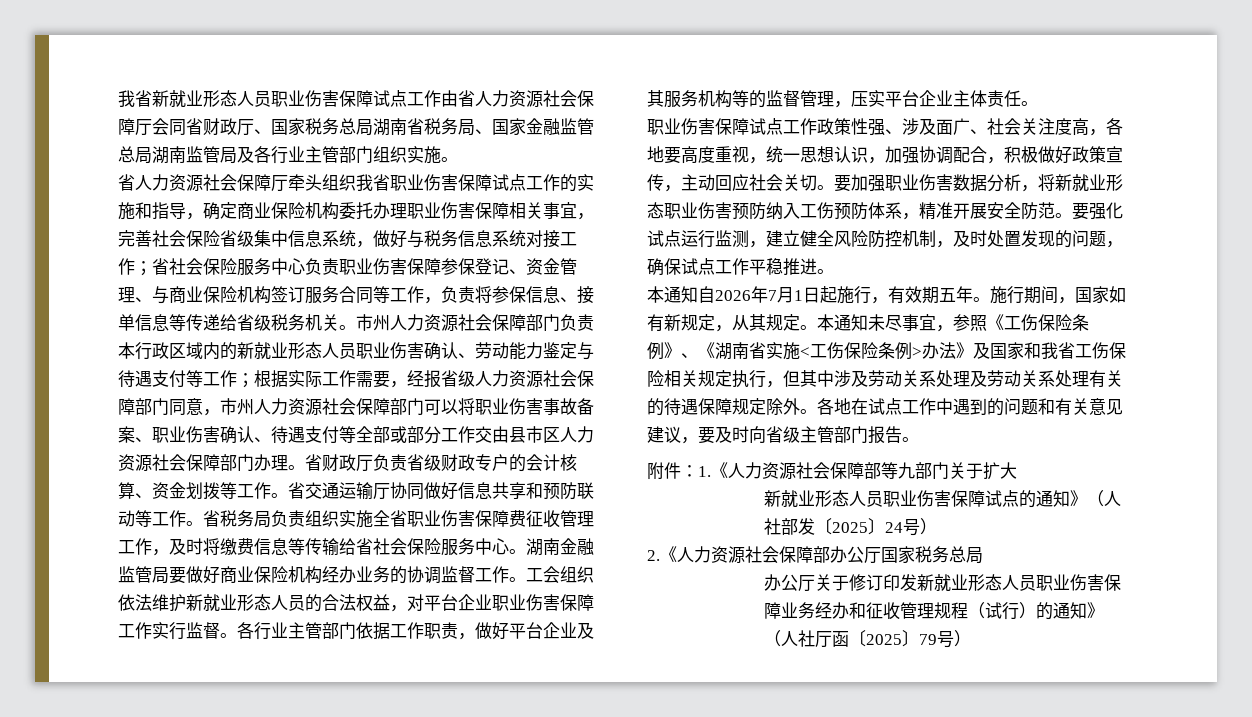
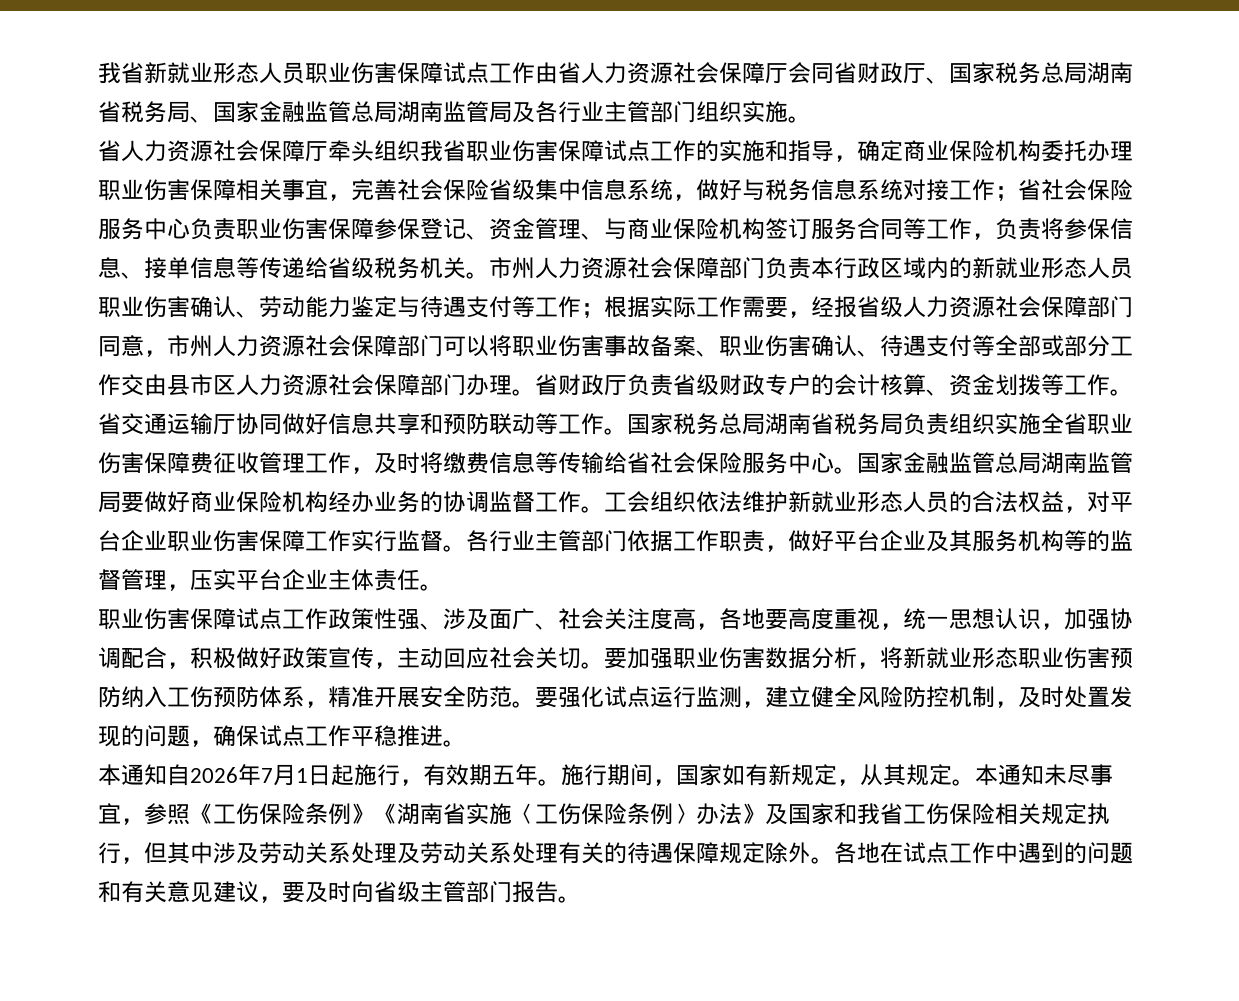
- 省税务局负责组织实施全省职业伤害保障费征收管理工作，及时将缴费信息等传输给省社会保险服务中心。
+ 国家税务总局湖南省税务局负责组织实施全省职业伤害保障费征收管理工作，及时将缴费信息等传输给省社会保险服务中心。
- 湖南金融监管局要做好商业保险机构经办业务的协调监督工作。
+ 国家金融监管总局湖南监管局要做好商业保险机构经办业务的协调监督工作。
- 本通知未尽事宜，参照《工伤保险条例》、《湖南省实施<工伤保险条例>办法》及国家和我省工伤保险相关规定执行，但其中涉及劳动关系处理及劳动关系处理有关的待遇保障规定除外。
+ 本通知未尽事宜，参照《工伤保险条例》《湖南省实施〈工伤保险条例〉办法》及国家和我省工伤保险相关规定执行，但其中涉及劳动关系处理及劳动关系处理有关的待遇保障规定除外。
- 附件：1.《人力资源社会保障部等九部门关于扩大
- 新就业形态人员职业伤害保障试点的通知》（人社部发〔2025〕24号）
- 2.《人力资源社会保障部办公厅国家税务总局
- 办公厅关于修订印发新就业形态人员职业伤害保障业务经办和征收管理规程（试行）的通知》（人社厅函〔2025〕79号）

